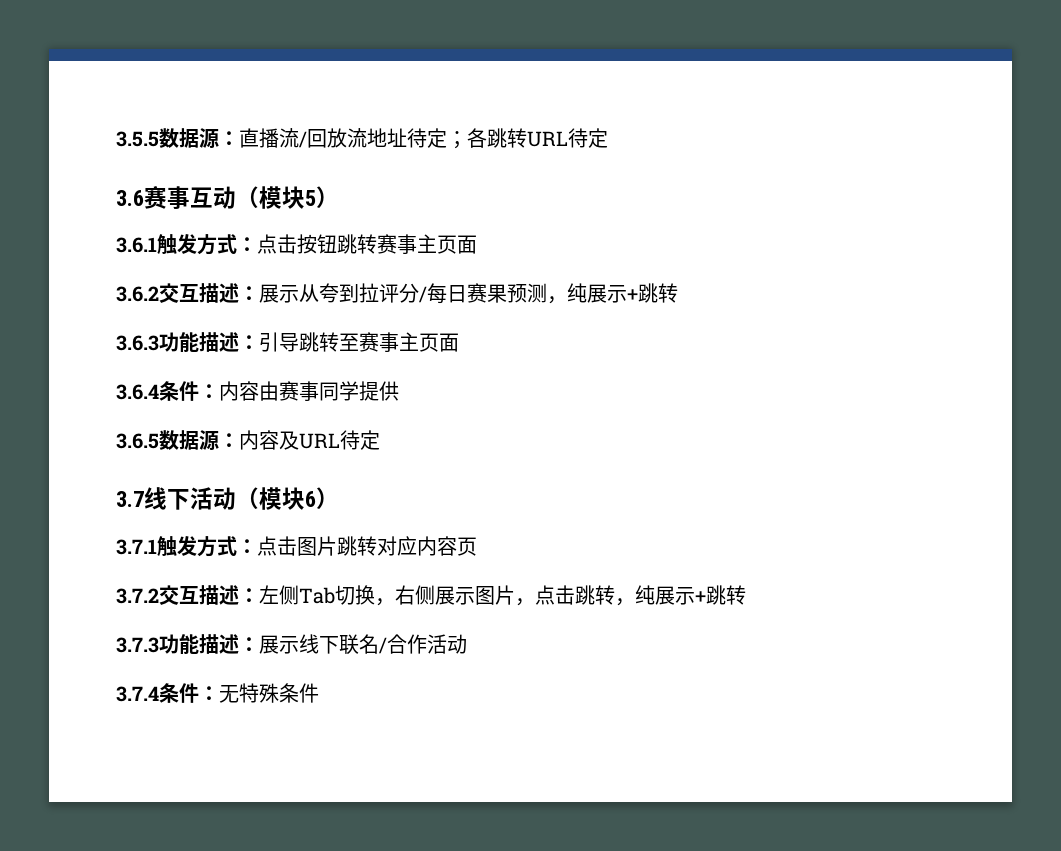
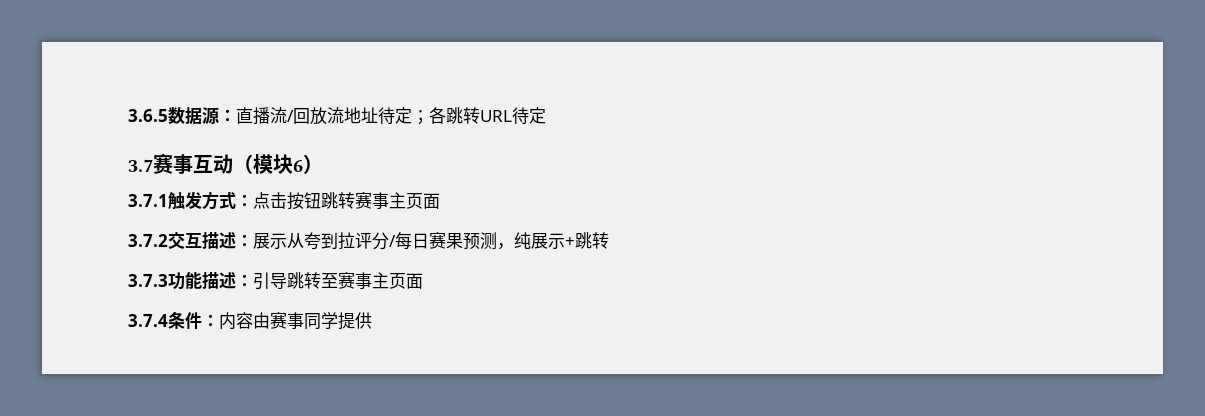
- 3.5.5数据源：直播流/回放流地址待定；各跳转URL待定
+ 3.6.5数据源：直播流/回放流地址待定；各跳转URL待定
- 3.6赛事互动（模块5）
- 3.6.1触发方式：点击按钮跳转赛事主页面
+ 3.7赛事互动（模块6）
+ 3.7.1触发方式：点击按钮跳转赛事主页面
- 3.6.2交互描述：展示从夸到拉评分/每日赛果预测，纯展示+跳转
+ 3.7.2交互描述：展示从夸到拉评分/每日赛果预测，纯展示+跳转
- 3.6.3功能描述：引导跳转至赛事主页面
+ 3.7.3功能描述：引导跳转至赛事主页面
- 3.6.4条件：内容由赛事同学提供
+ 3.7.4条件：内容由赛事同学提供
- 3.6.5数据源：内容及URL待定
- 3.7线下活动（模块6）
- 3.7.1触发方式：点击图片跳转对应内容页
- 3.7.2交互描述：左侧Tab切换，右侧展示图片，点击跳转，纯展示+跳转
- 3.7.3功能描述：展示线下联名/合作活动
- 3.7.4条件：无特殊条件

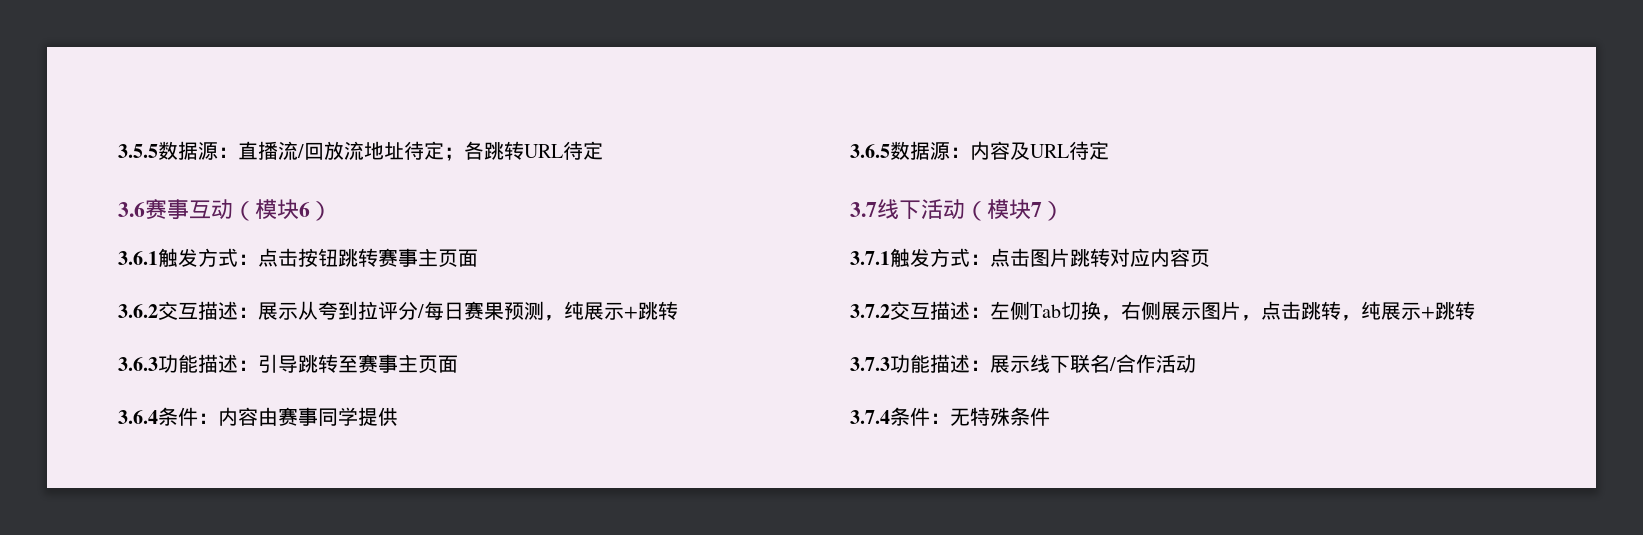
- 3.6.5数据源：直播流/回放流地址待定；各跳转URL待定
+ 3.5.5数据源：直播流/回放流地址待定；各跳转URL待定
- 3.7赛事互动（模块6）
+ 3.6赛事互动（模块6）
- 3.7.1触发方式：点击按钮跳转赛事主页面
+ 3.6.1触发方式：点击按钮跳转赛事主页面
- 3.7.2交互描述：展示从夸到拉评分/每日赛果预测，纯展示+跳转
+ 3.6.2交互描述：展示从夸到拉评分/每日赛果预测，纯展示+跳转
- 3.7.3功能描述：引导跳转至赛事主页面
+ 3.6.3功能描述：引导跳转至赛事主页面
- 3.7.4条件：内容由赛事同学提供
+ 3.6.4条件：内容由赛事同学提供
+ 3.6.5数据源：内容及URL待定
+ 3.7线下活动（模块7）
+ 3.7.1触发方式：点击图片跳转对应内容页
+ 3.7.2交互描述：左侧Tab切换，右侧展示图片，点击跳转，纯展示+跳转
+ 3.7.3功能描述：展示线下联名/合作活动
+ 3.7.4条件：无特殊条件

